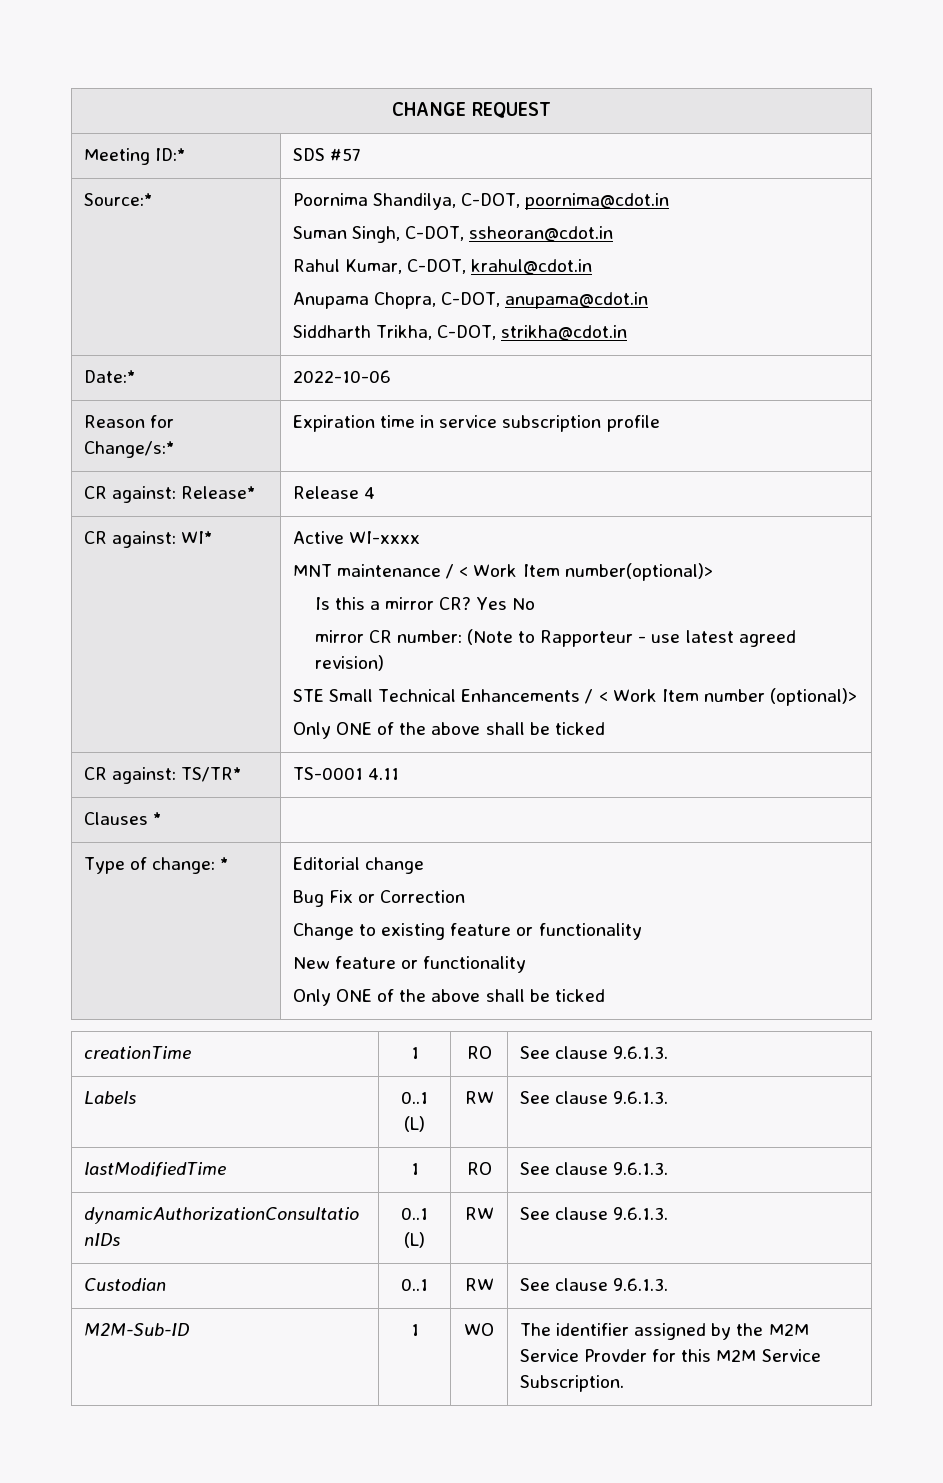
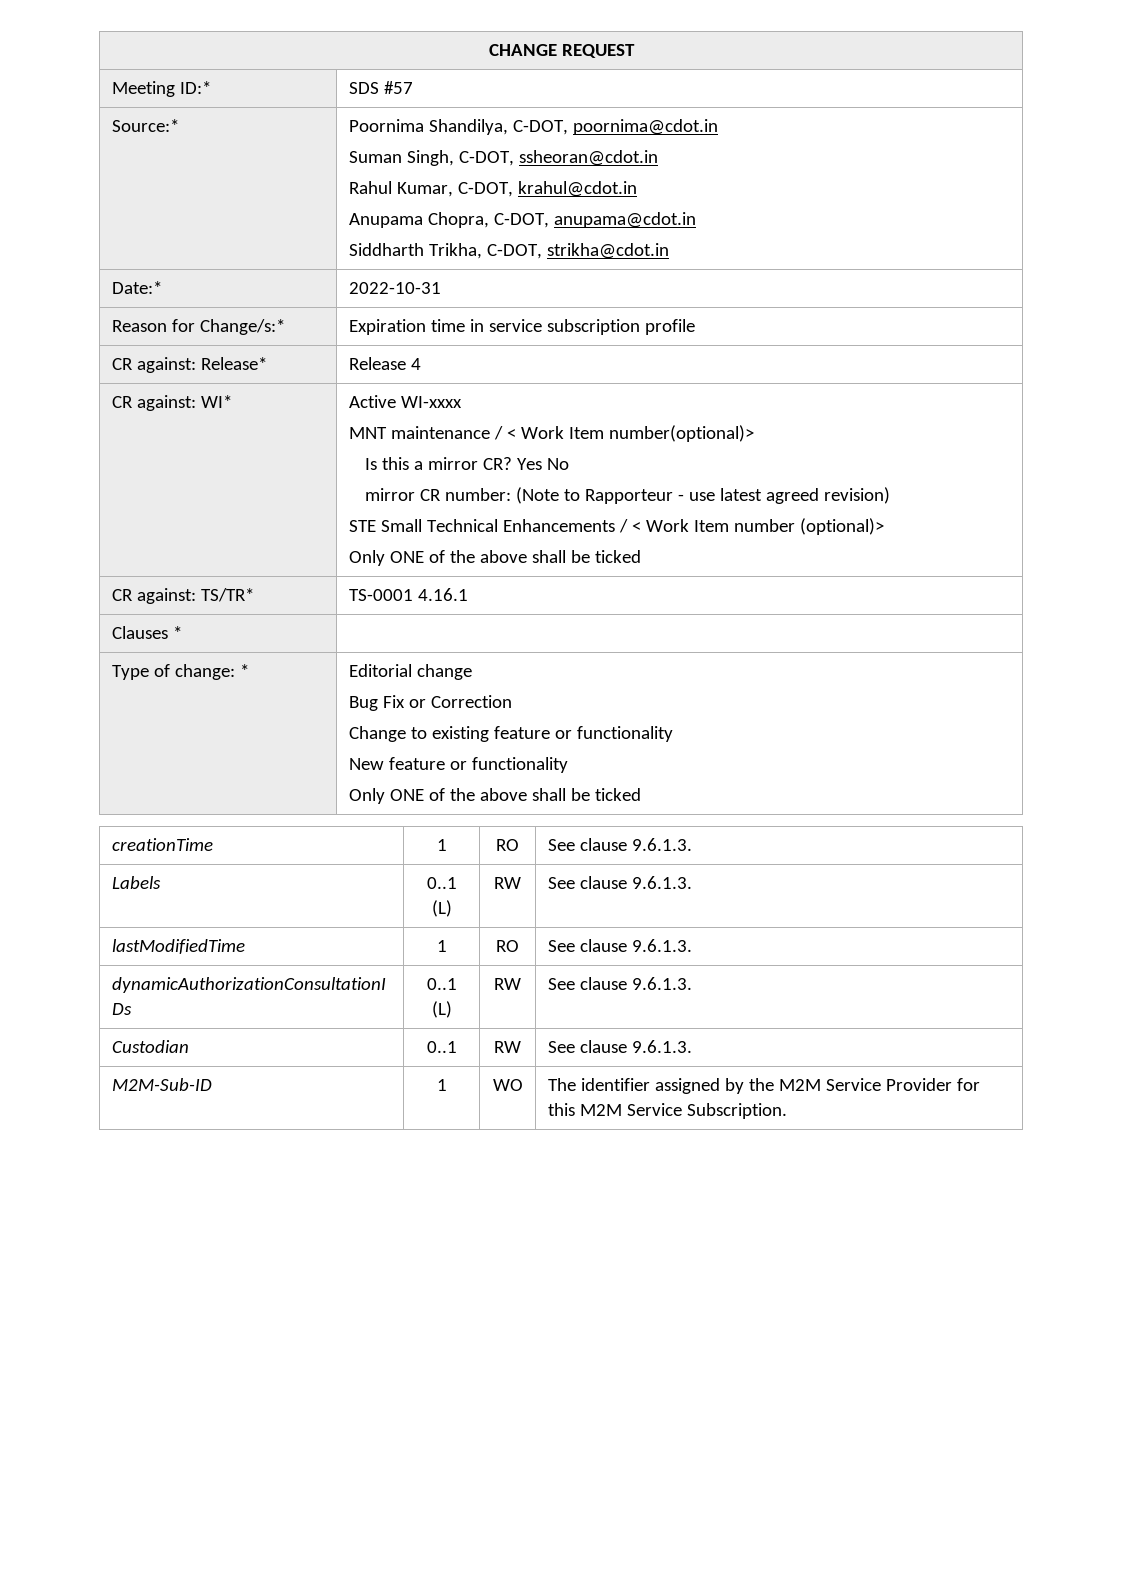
- Date:* | 2022-10-06
+ Date:* | 2022-10-31
- CR against: TS/TR* | TS-0001 4.11
+ CR against: TS/TR* | TS-0001 4.16.1
- M2M-Sub-ID | 1 | WO | The identifier assigned by the M2M Service Provder for this M2M Service Subscription.
+ M2M-Sub-ID | 1 | WO | The identifier assigned by the M2M Service Provider for this M2M Service Subscription.

